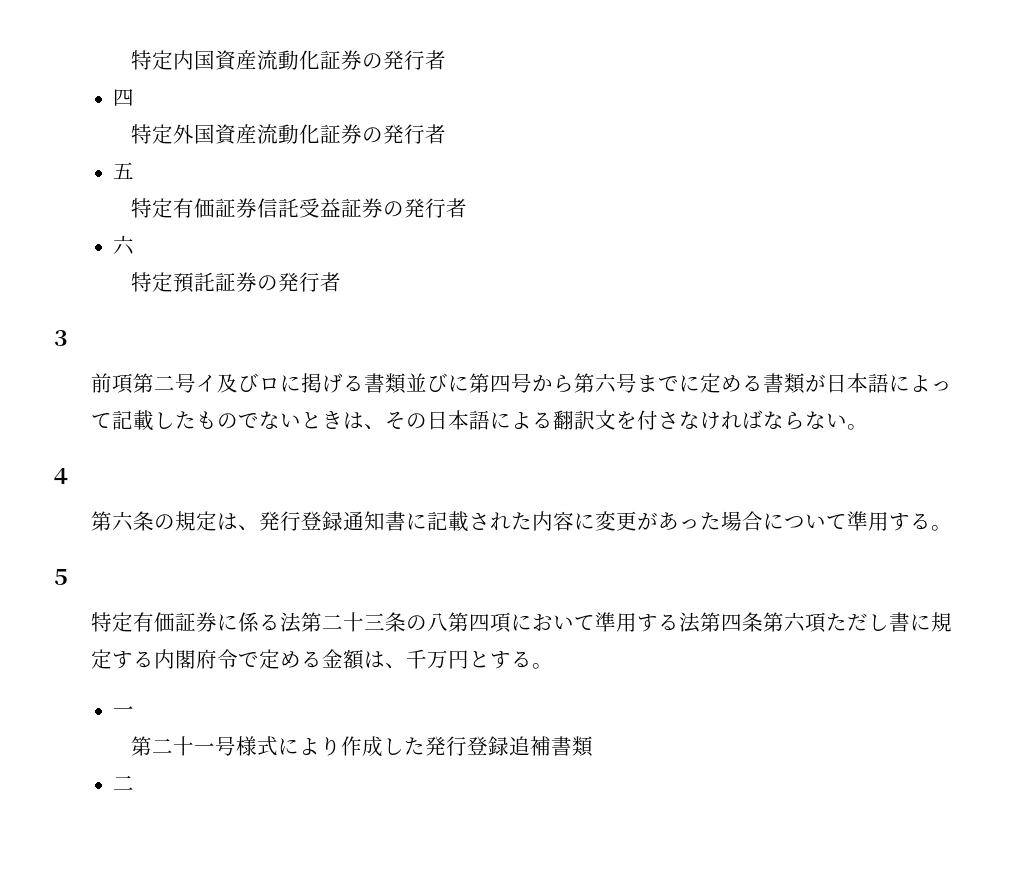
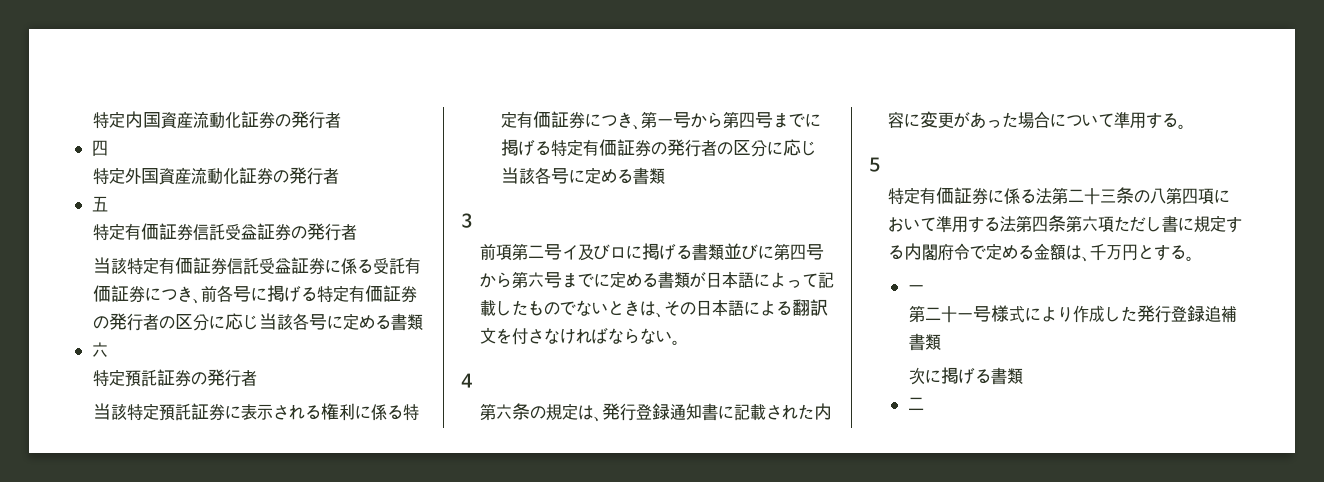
+ 当該特定有価証券信託受益証券に係る受託有価証券につき、前各号に掲げる特定有価証券の発行者の区分に応じ当該各号に定める書類
+ 当該特定預託証券に表示される権利に係る特定有価証券につき、第一号から第四号までに掲げる特定有価証券の発行者の区分に応じ当該各号に定める書類
+ 次に掲げる書類

